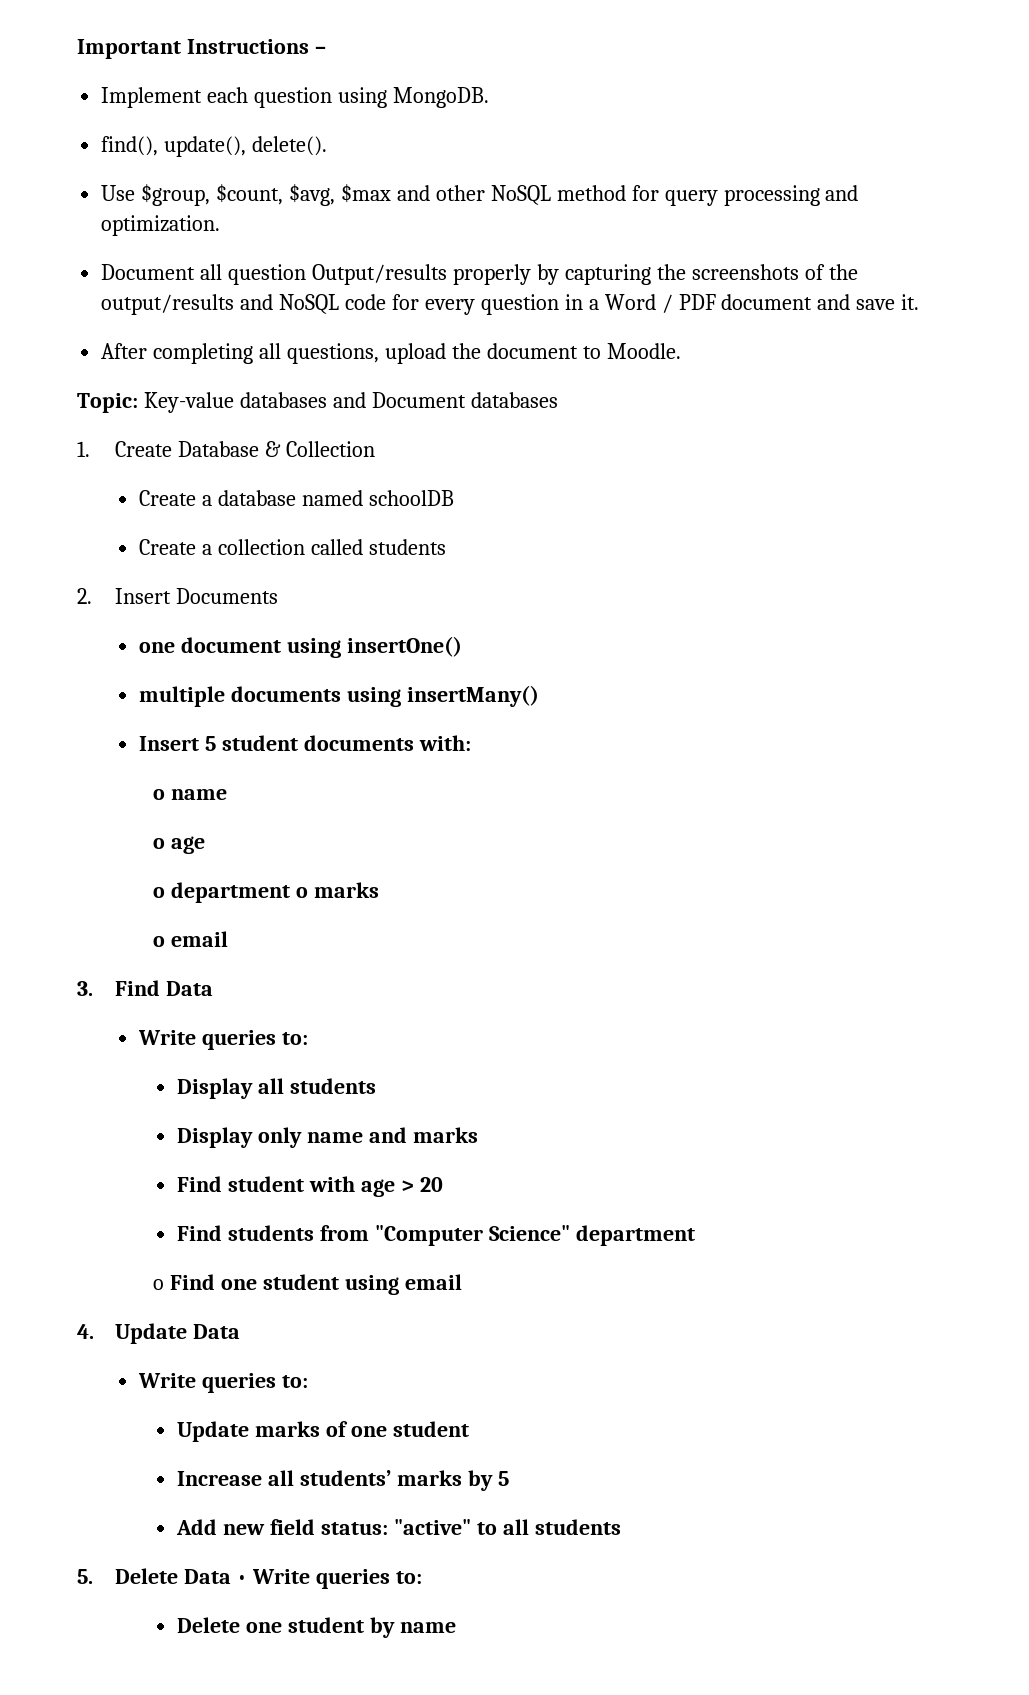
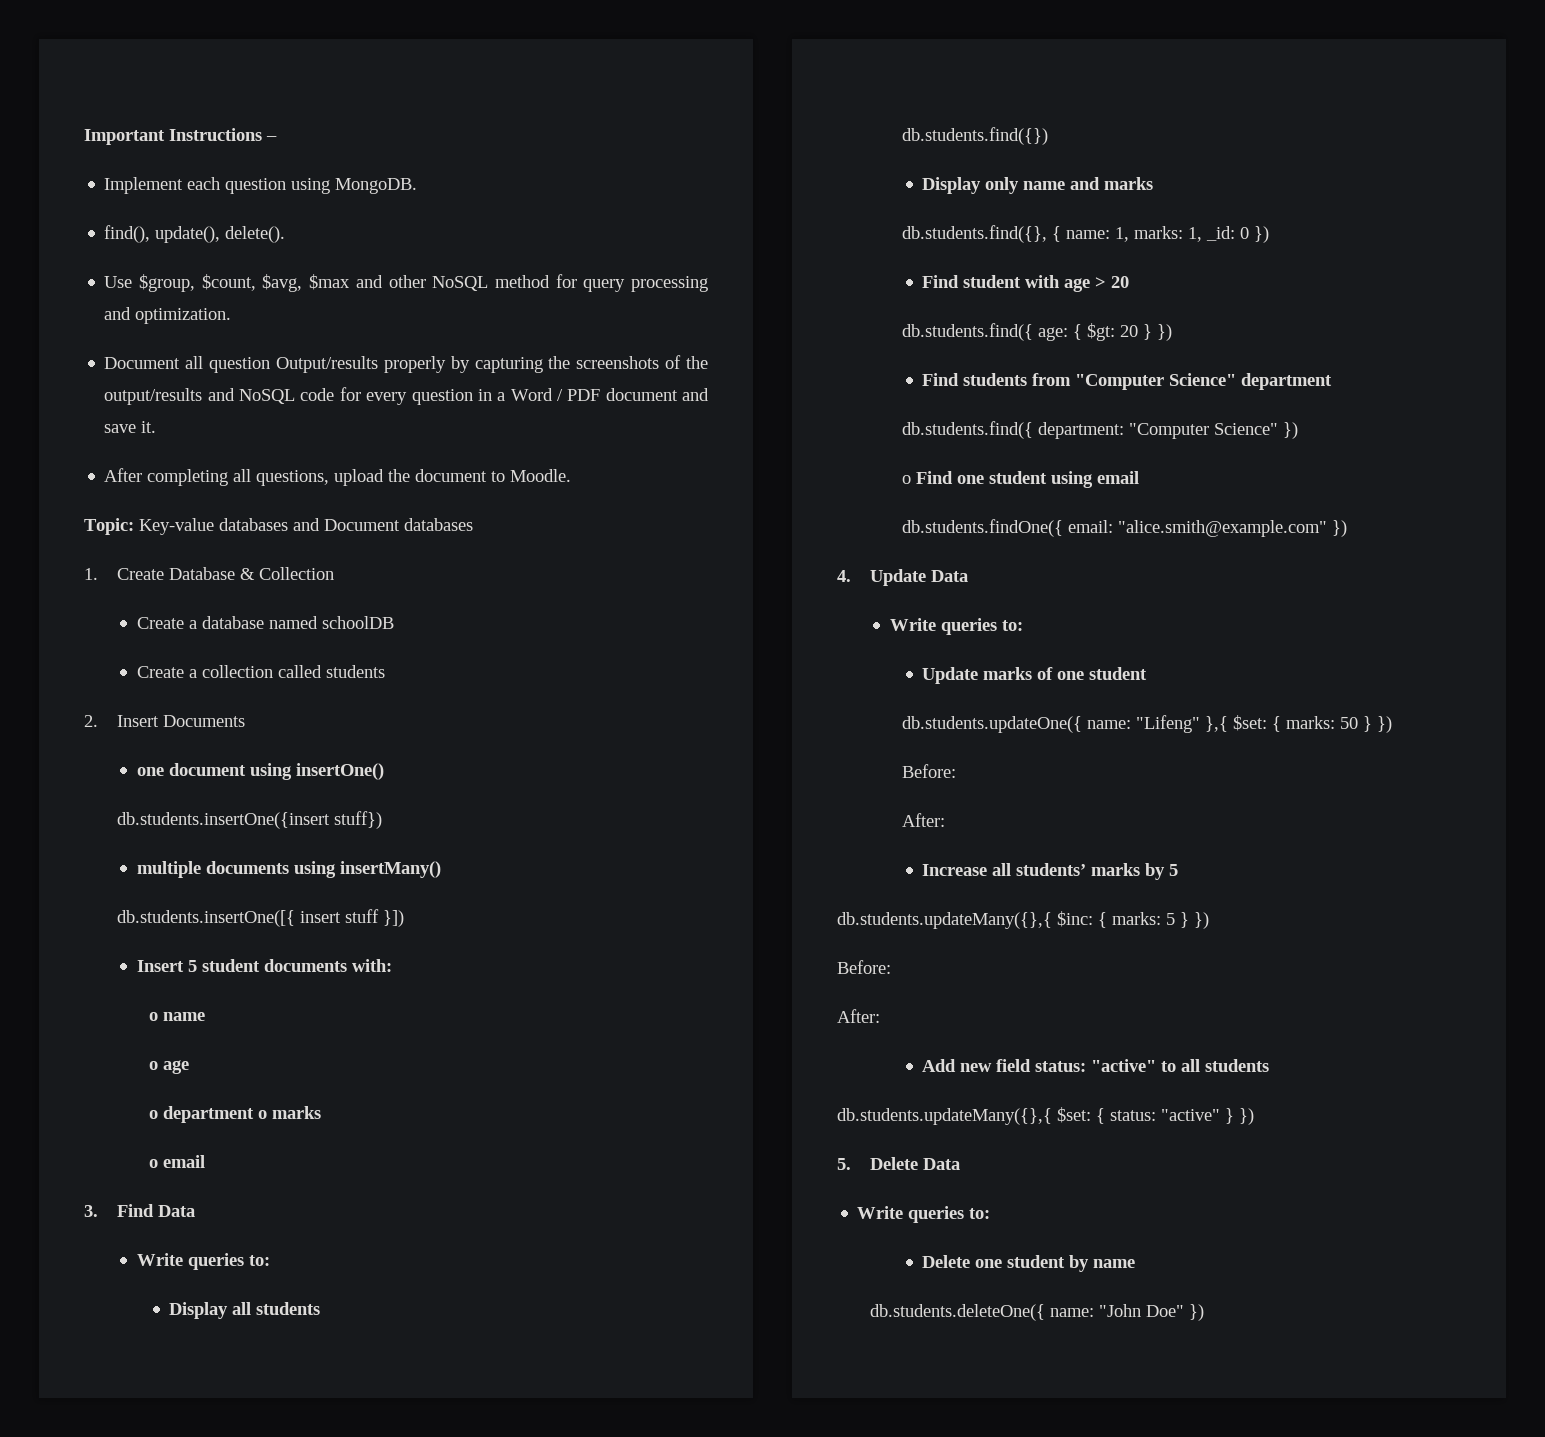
+ db.students.insertOne({insert stuff})
+ db.students.insertOne([{ insert stuff }])
+ db.students.find({})
+ db.students.find({}, { name: 1, marks: 1, _id: 0 })
+ db.students.find({ age: { $gt: 20 } })
+ db.students.find({ department: "Computer Science" })
+ db.students.findOne({ email: "alice.smith@example.com" })
+ db.students.updateOne({ name: "Lifeng" },{ $set: { marks: 50 } })
+ Before:
+ After:
+ db.students.updateMany({},{ $inc: { marks: 5 } })
+ Before:
+ After:
+ db.students.updateMany({},{ $set: { status: "active" } })
- 5. Delete Data • Write queries to:
+ 5. Delete Data
+ Write queries to:
+ db.students.deleteOne({ name: "John Doe" })

